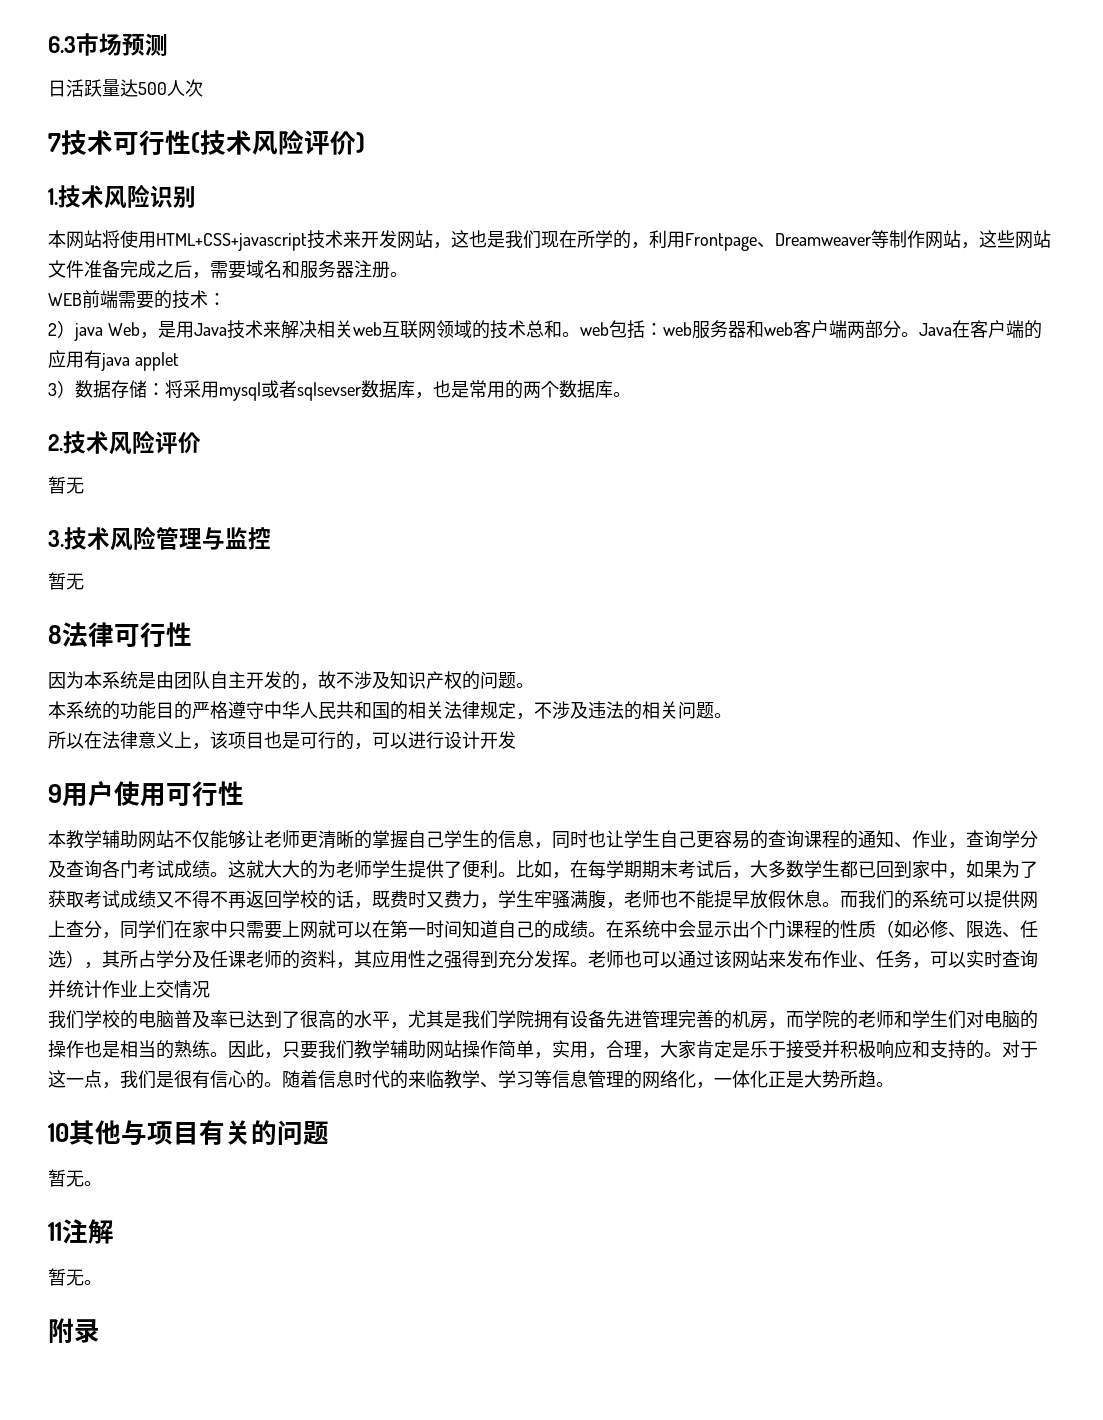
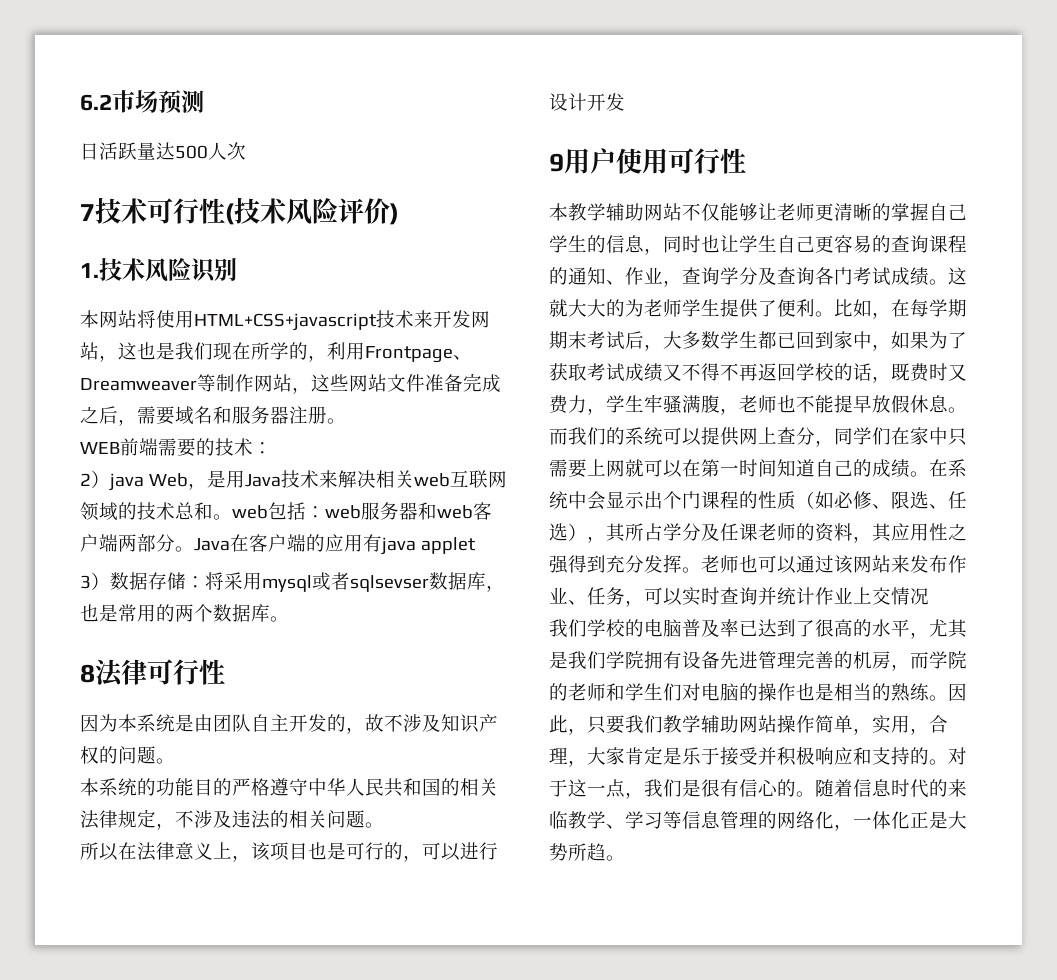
- 6.3市场预测
+ 6.2市场预测
- 2.技术风险评价
- 暂无
- 3.技术风险管理与监控
- 暂无
- 10其他与项目有关的问题
- 暂无。
- 11注解
- 暂无。
- 附录

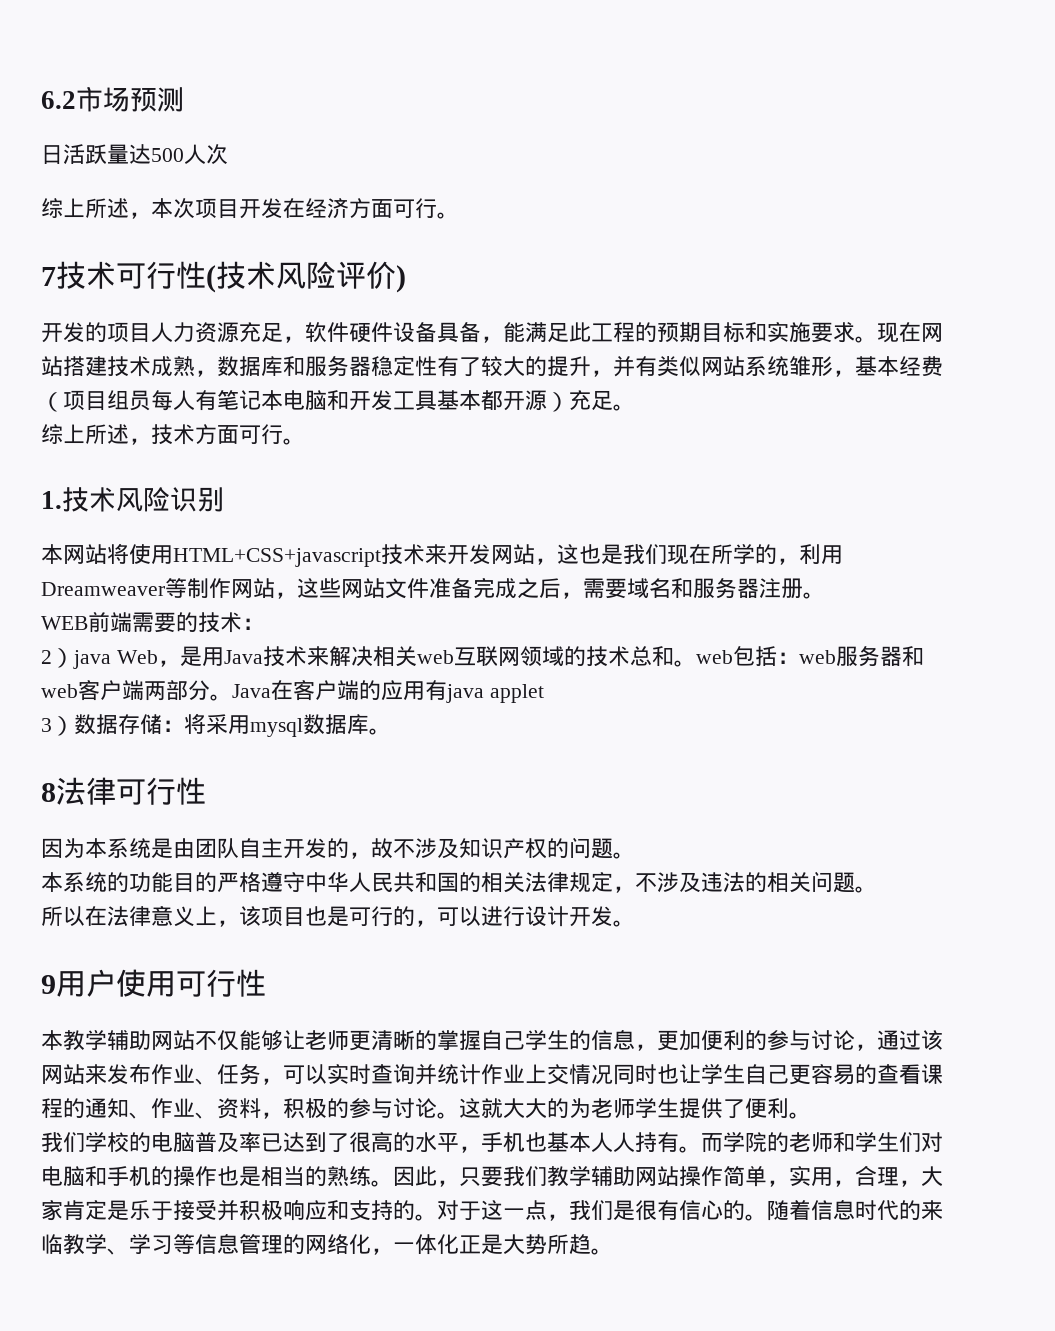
+ 综上所述，本次项目开发在经济方面可行。
+ 开发的项目人力资源充足，软件硬件设备具备，能满足此工程的预期目标和实施要求。现在网站搭建技术成熟，数据库和服务器稳定性有了较大的提升，并有类似网站系统雏形，基本经费（项目组员每人有笔记本电脑和开发工具基本都开源）充足。
+ 综上所述，技术方面可行。
- 本网站将使用HTML+CSS+javascript技术来开发网站，这也是我们现在所学的，利用Frontpage、Dreamweaver等制作网站，这些网站文件准备完成之后，需要域名和服务器注册。
+ 本网站将使用HTML+CSS+javascript技术来开发网站，这也是我们现在所学的，利用Dreamweaver等制作网站，这些网站文件准备完成之后，需要域名和服务器注册。
- 3）数据存储：将采用mysql或者sqlsevser数据库，也是常用的两个数据库。
+ 3）数据存储：将采用mysql数据库。
- 所以在法律意义上，该项目也是可行的，可以进行设计开发
+ 所以在法律意义上，该项目也是可行的，可以进行设计开发。
- 本教学辅助网站不仅能够让老师更清晰的掌握自己学生的信息，同时也让学生自己更容易的查询课程的通知、作业，查询学分及查询各门考试成绩。这就大大的为老师学生提供了便利。比如，在每学期期末考试后，大多数学生都已回到家中，如果为了获取考试成绩又不得不再返回学校的话，既费时又费力，学生牢骚满腹，老师也不能提早放假休息。而我们的系统可以提供网上查分，同学们在家中只需要上网就可以在第一时间知道自己的成绩。在系统中会显示出个门课程的性质（如必修、限选、任选），其所占学分及任课老师的资料，其应用性之强得到充分发挥。老师也可以通过该网站来发布作业、任务，可以实时查询并统计作业上交情况
+ 本教学辅助网站不仅能够让老师更清晰的掌握自己学生的信息，更加便利的参与讨论，通过该网站来发布作业、任务，可以实时查询并统计作业上交情况同时也让学生自己更容易的查看课程的通知、作业、资料，积极的参与讨论。这就大大的为老师学生提供了便利。
- 我们学校的电脑普及率已达到了很高的水平，尤其是我们学院拥有设备先进管理完善的机房，而学院的老师和学生们对电脑的操作也是相当的熟练。
+ 我们学校的电脑普及率已达到了很高的水平，手机也基本人人持有。而学院的老师和学生们对电脑和手机的操作也是相当的熟练。

